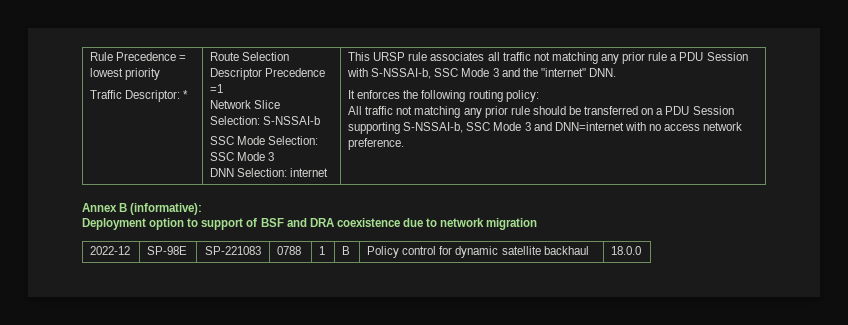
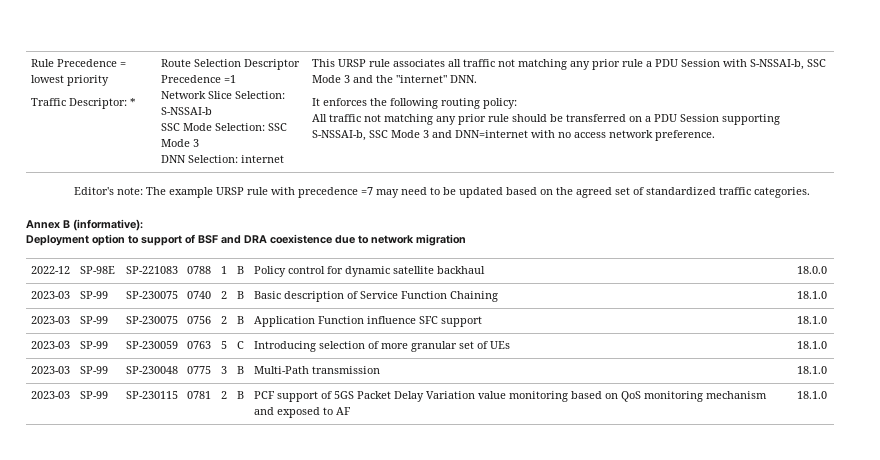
+ Editor's note: The example URSP rule with precedence =7 may need to be updated based on the agreed set of standardized traffic categories.
+ 2023-03 | SP-99 | SP-230075 | 0740 | 2 | B | Basic description of Service Function Chaining | 18.1.0
+ 2023-03 | SP-99 | SP-230075 | 0756 | 2 | B | Application Function influence SFC support | 18.1.0
+ 2023-03 | SP-99 | SP-230059 | 0763 | 5 | C | Introducing selection of more granular set of UEs | 18.1.0
+ 2023-03 | SP-99 | SP-230048 | 0775 | 3 | B | Multi-Path transmission | 18.1.0
+ 2023-03 | SP-99 | SP-230115 | 0781 | 2 | B | PCF support of 5GS Packet Delay Variation value monitoring based on QoS monitoring mechanism and exposed to AF | 18.1.0

